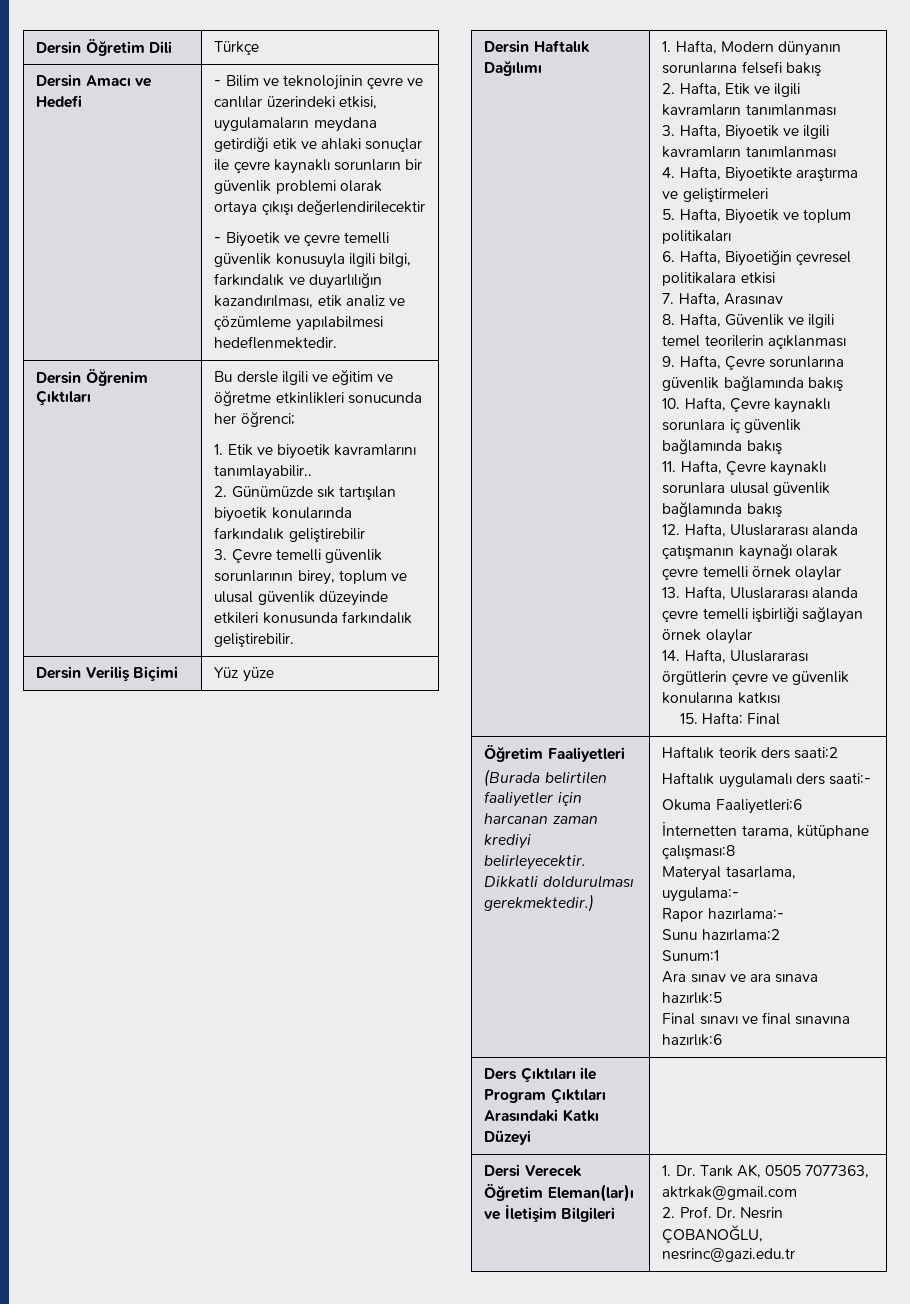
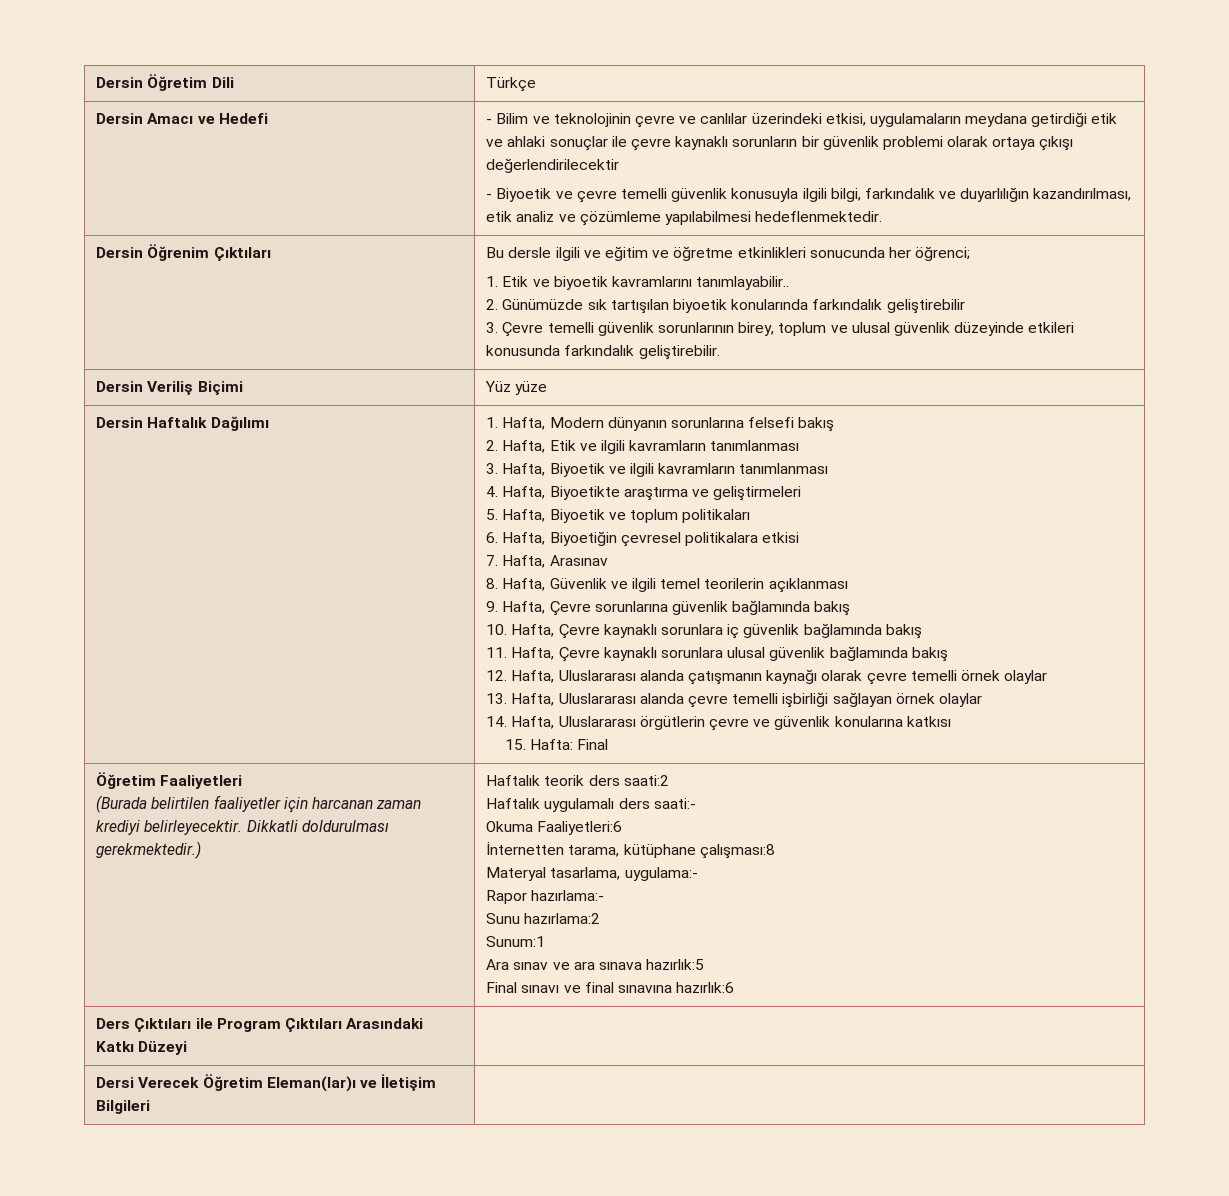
- Dersi Verecek Öğretim Eleman(lar)ı ve İletişim Bilgileri | 1. Dr. Tarık AK, 0505 7077363, aktrkak@gmail.com
- 2. Prof. Dr. Nesrin ÇOBANOĞLU, nesrinc@gazi.edu.tr
+ Dersi Verecek Öğretim Eleman(lar)ı ve İletişim Bilgileri |

